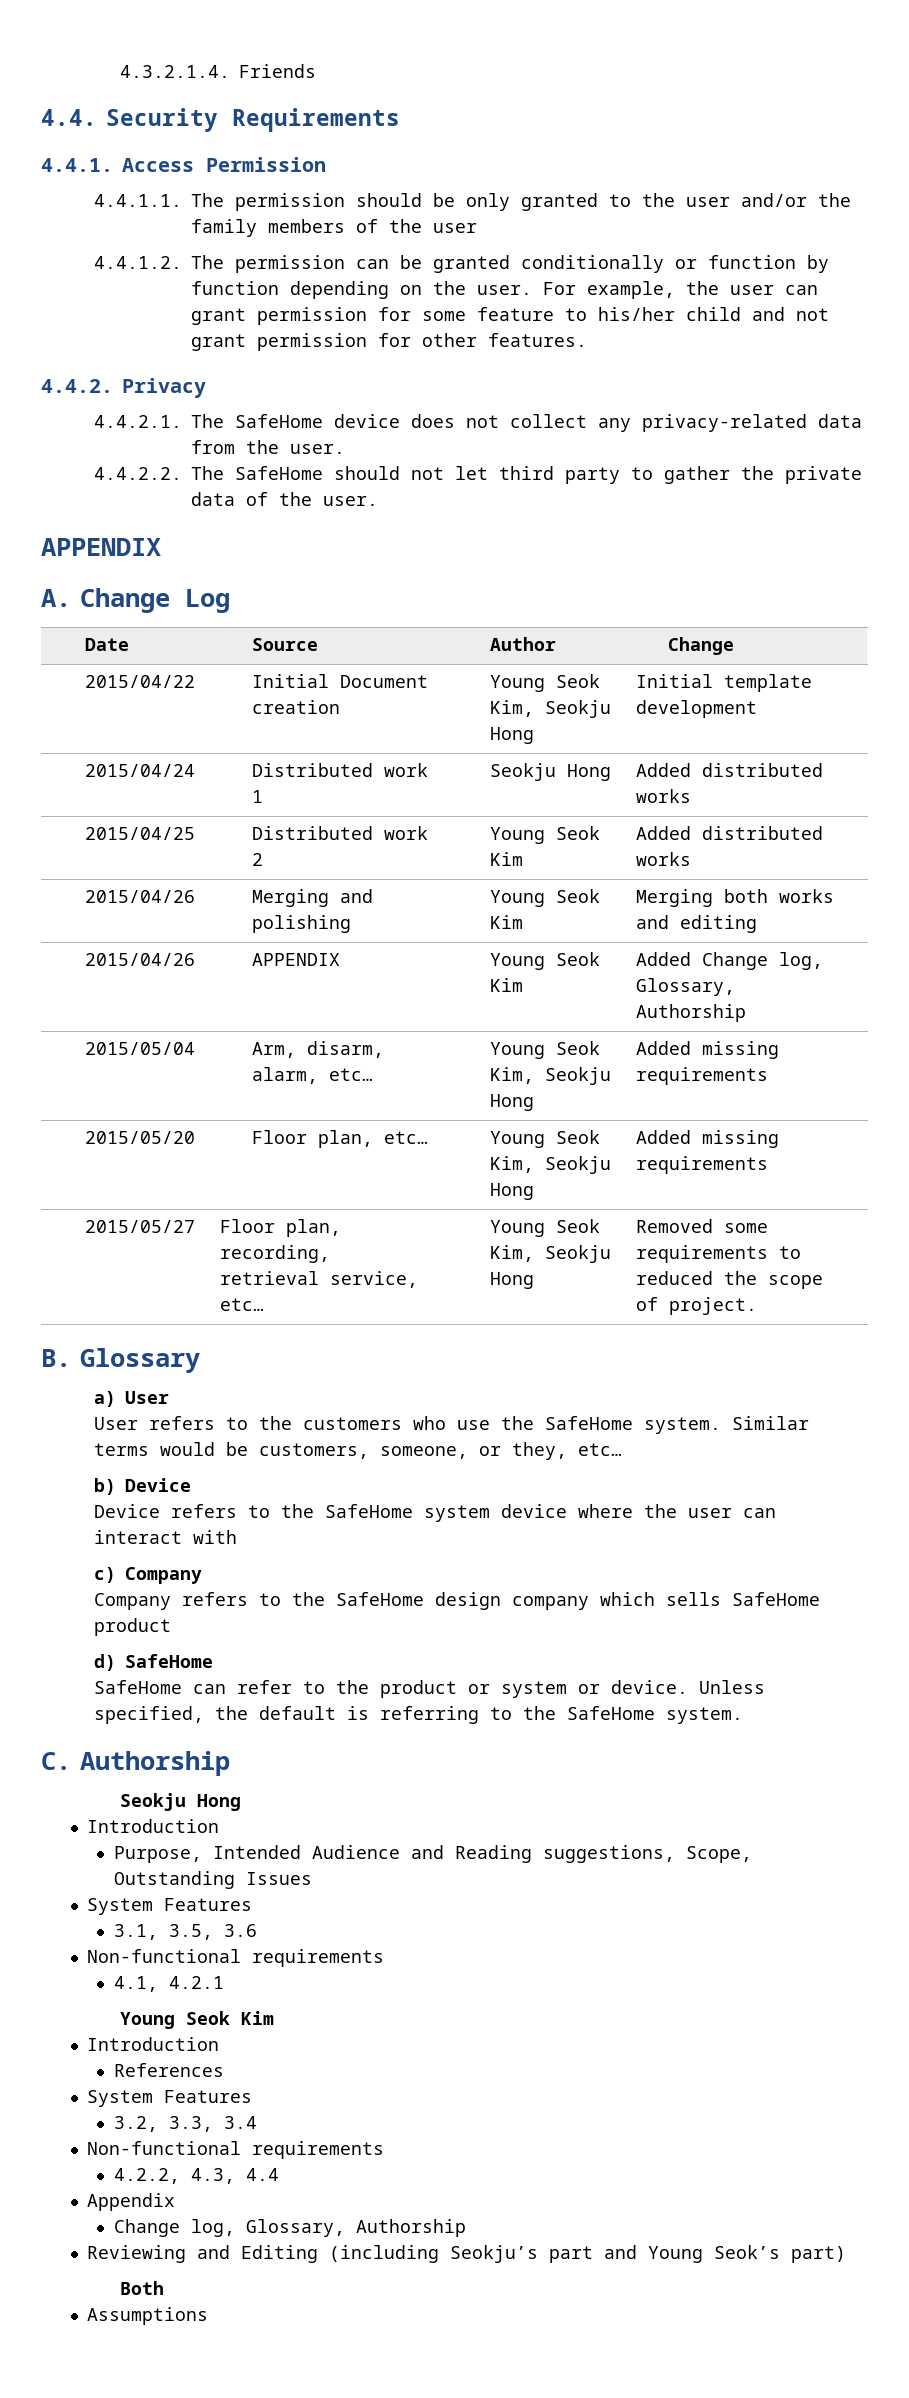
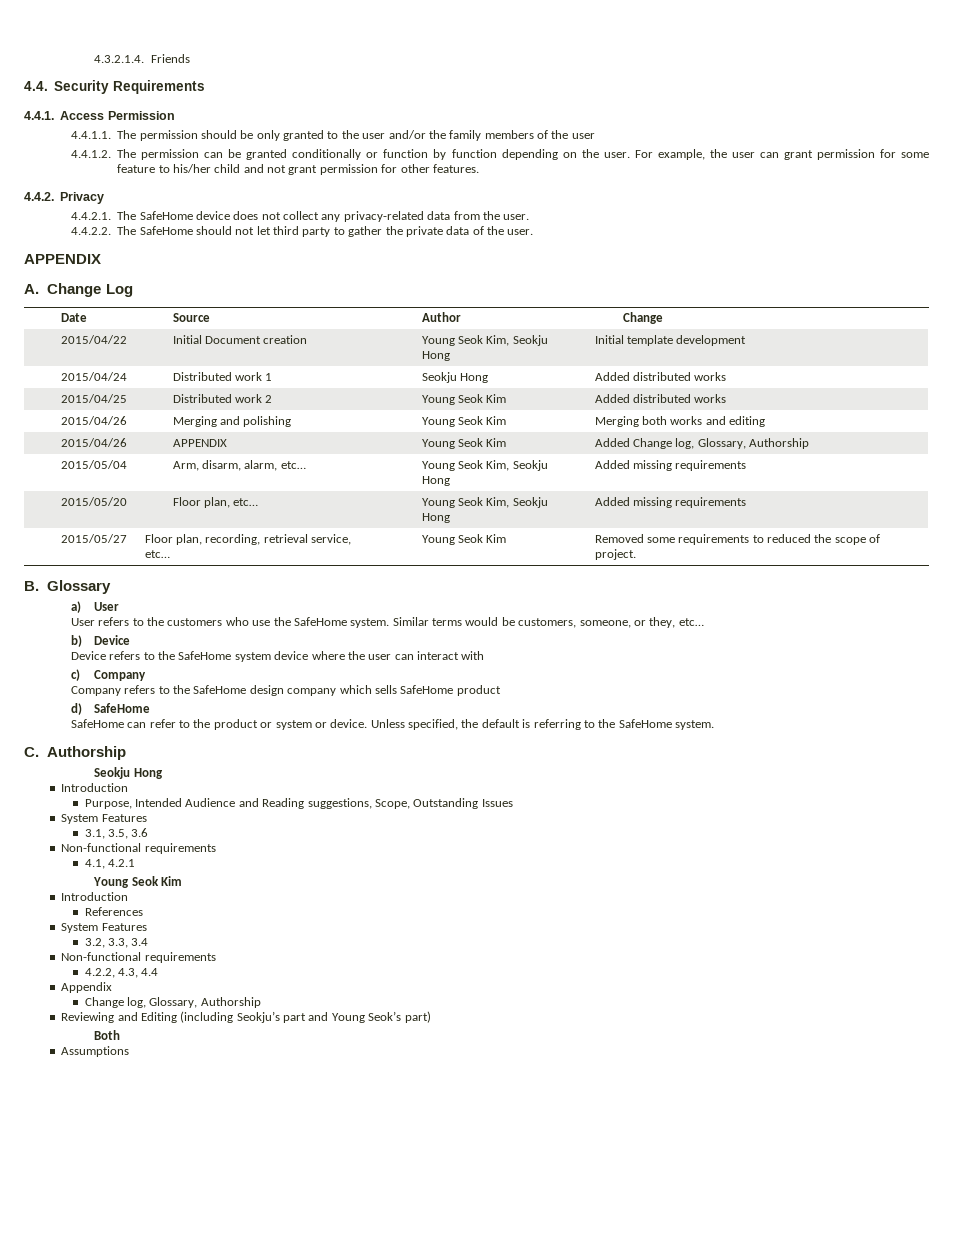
- 2015/05/27 | Floor plan, recording, retrieval service, etc… | Young Seok Kim, Seokju Hong | Removed some requirements to reduced the scope of project.
+ 2015/05/27 | Floor plan, recording, retrieval service, etc… | Young Seok Kim | Removed some requirements to reduced the scope of project.

